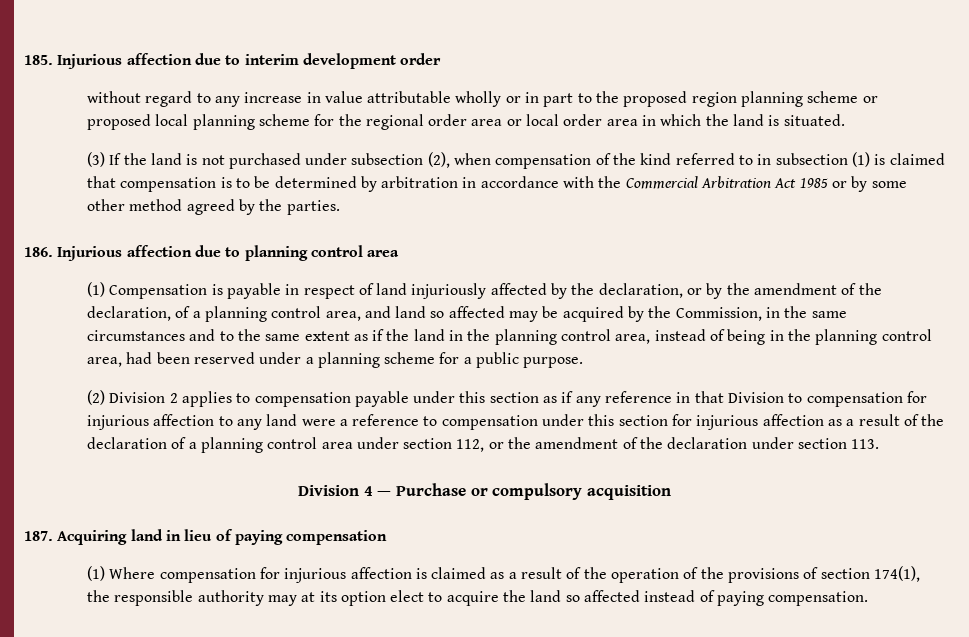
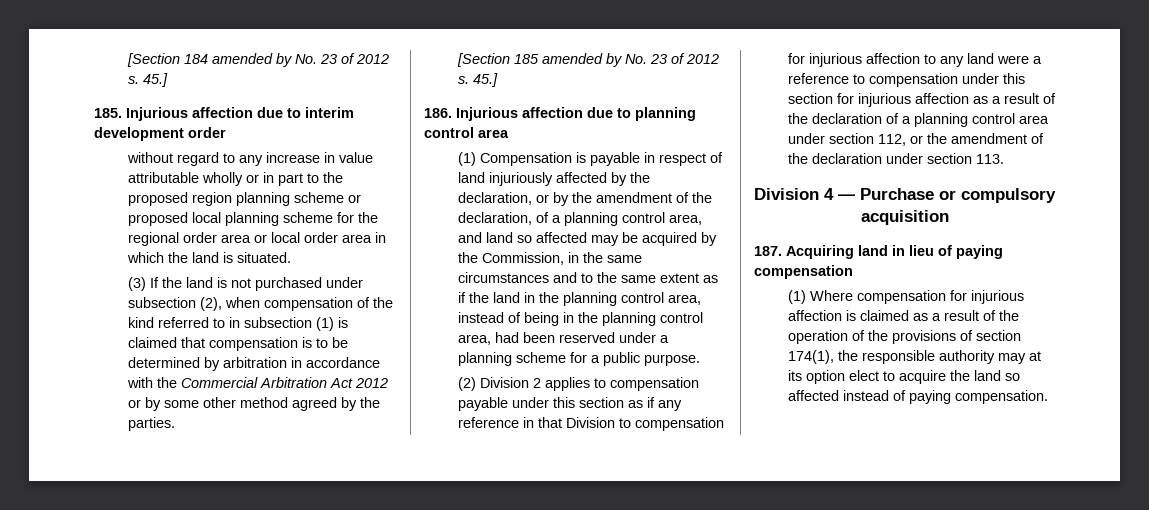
+ [Section 184 amended by No. 23 of 2012 s. 45.]
- (3) If the land is not purchased under subsection (2), when compensation of the kind referred to in subsection (1) is claimed that compensation is to be determined by arbitration in accordance with the Commercial Arbitration Act 1985 or by some other method agreed by the parties.
+ (3) If the land is not purchased under subsection (2), when compensation of the kind referred to in subsection (1) is claimed that compensation is to be determined by arbitration in accordance with the Commercial Arbitration Act 2012 or by some other method agreed by the parties.
+ [Section 185 amended by No. 23 of 2012 s. 45.]

